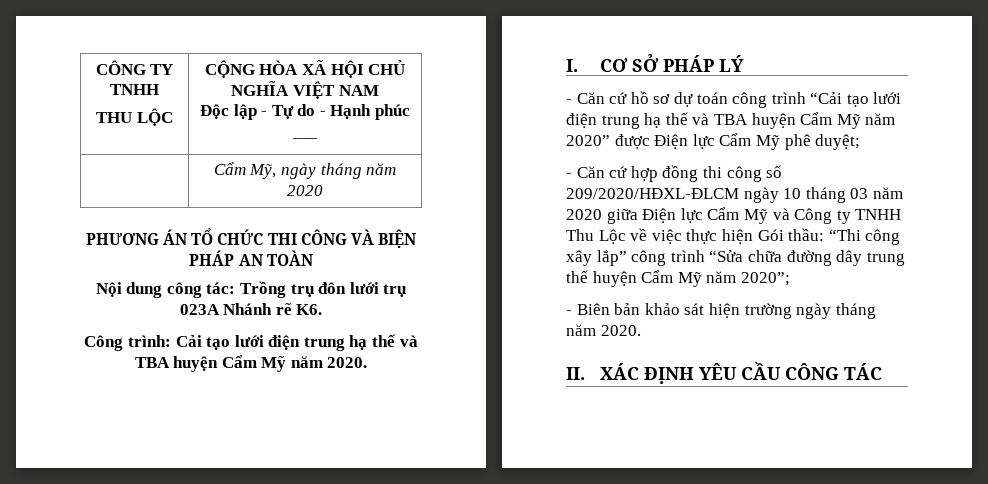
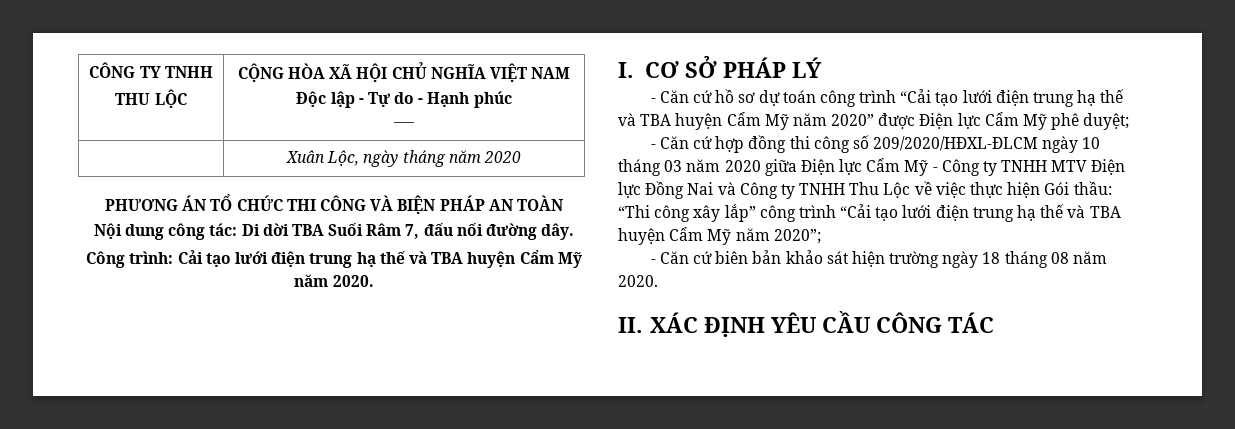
- | Cẩm Mỹ, ngày tháng năm 2020
+ | Xuân Lộc, ngày tháng năm 2020
- Nội dung công tác: Trồng trụ đôn lưới trụ 023A Nhánh rẽ K6.
+ Nội dung công tác: Di dời TBA Suối Râm 7, đấu nối đường dây.
- - Căn cứ hợp đồng thi công số 209/2020/HĐXL-ĐLCM ngày 10 tháng 03 năm 2020 giữa Điện lực Cẩm Mỹ và Công ty TNHH Thu Lộc về việc thực hiện Gói thầu: “Thi công xây lắp” công trình “Sửa chữa đường dây trung thế huyện Cẩm Mỹ năm 2020”;
+ - Căn cứ hợp đồng thi công số 209/2020/HĐXL-ĐLCM ngày 10 tháng 03 năm 2020 giữa Điện lực Cẩm Mỹ - Công ty TNHH MTV Điện lực Đồng Nai và Công ty TNHH Thu Lộc về việc thực hiện Gói thầu: “Thi công xây lắp” công trình “Cải tạo lưới điện trung hạ thế và TBA huyện Cẩm Mỹ năm 2020”;
- - Biên bản khảo sát hiện trường ngày tháng năm 2020.
+ - Căn cứ biên bản khảo sát hiện trường ngày 18 tháng 08 năm 2020.

